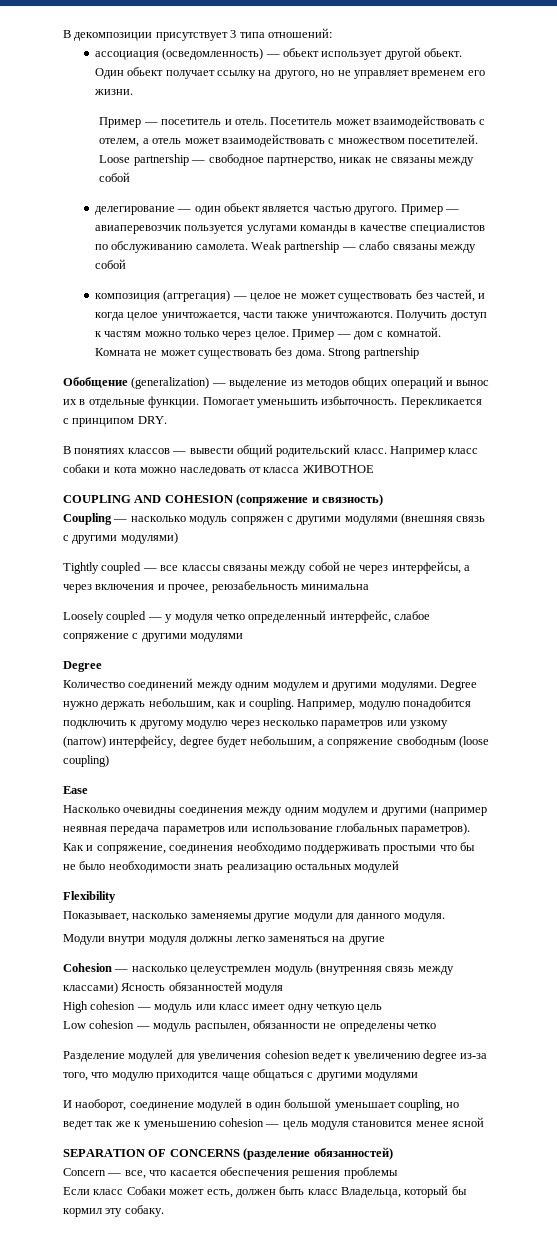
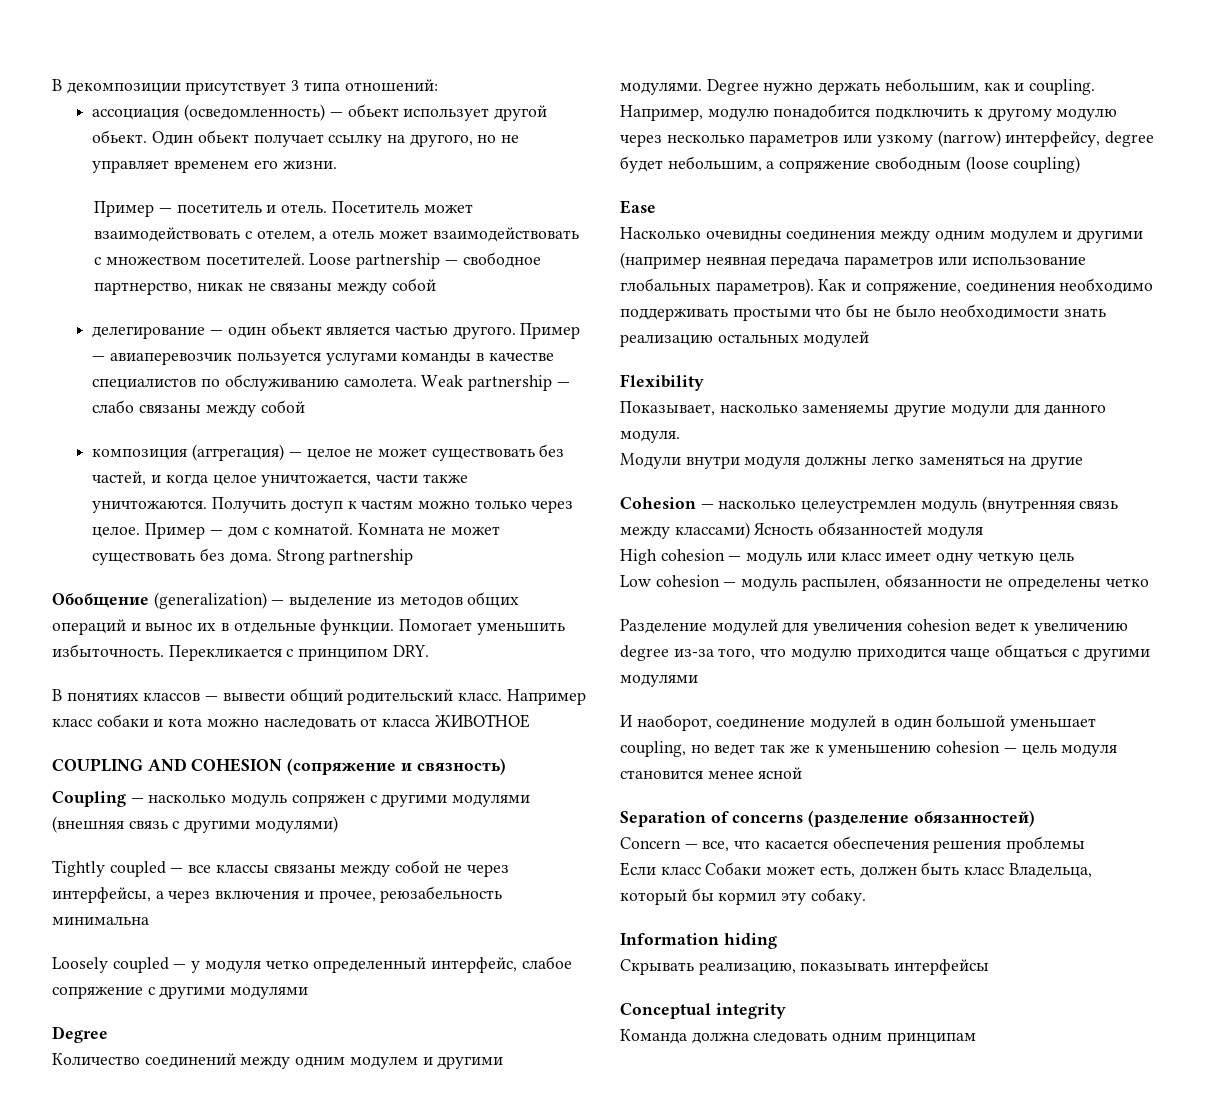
- SEPARATION OF CONCERNS (разделение обязанностей)
+ Separation of concerns (разделение обязанностей)
+ Information hiding
+ Скрывать реализацию, показывать интерфейсы
+ Conceptual integrity
+ Команда должна следовать одним принципам

